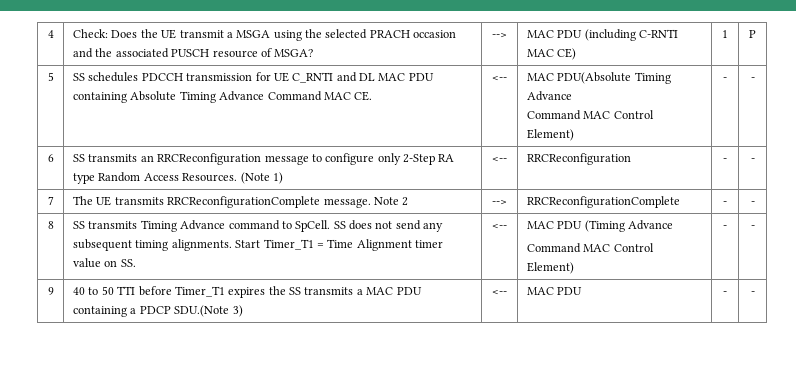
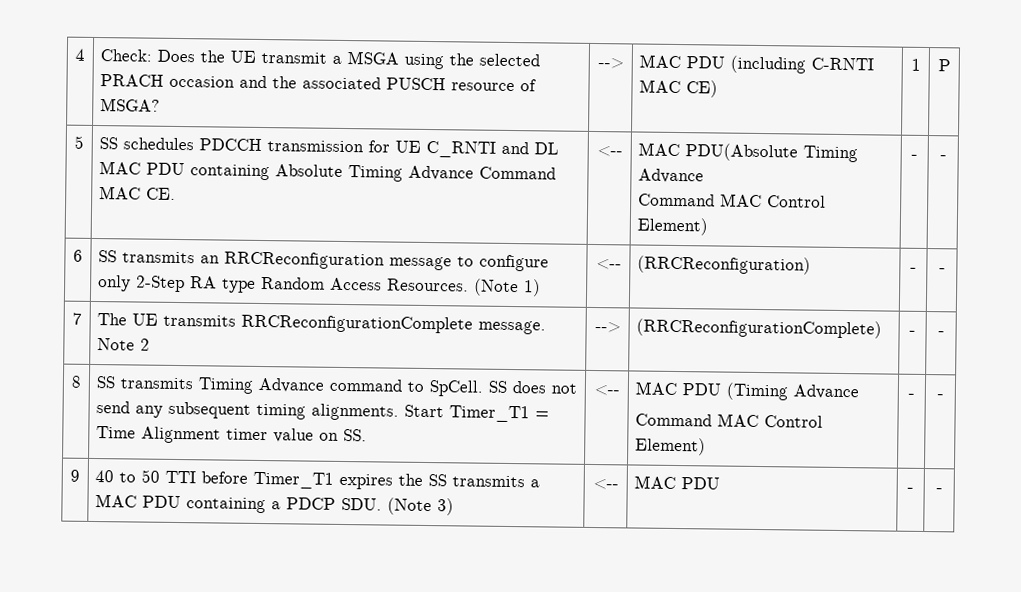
- 6 | SS transmits an RRCReconfiguration message to configure only 2-Step RA type Random Access Resources. (Note 1) | <-- | RRCReconfiguration | - | -
+ 6 | SS transmits an RRCReconfiguration message to configure only 2-Step RA type Random Access Resources. (Note 1) | <-- | (RRCReconfiguration) | - | -
- 7 | The UE transmits RRCReconfigurationComplete message. Note 2 | --> | RRCReconfigurationComplete | - | -
+ 7 | The UE transmits RRCReconfigurationComplete message. Note 2 | --> | (RRCReconfigurationComplete) | - | -
- 9 | 40 to 50 TTI before Timer_T1 expires the SS transmits a MAC PDU containing a PDCP SDU.(Note 3) | <-- | MAC PDU | - | -
+ 9 | 40 to 50 TTI before Timer_T1 expires the SS transmits a MAC PDU containing a PDCP SDU. (Note 3) | <-- | MAC PDU | - | -

